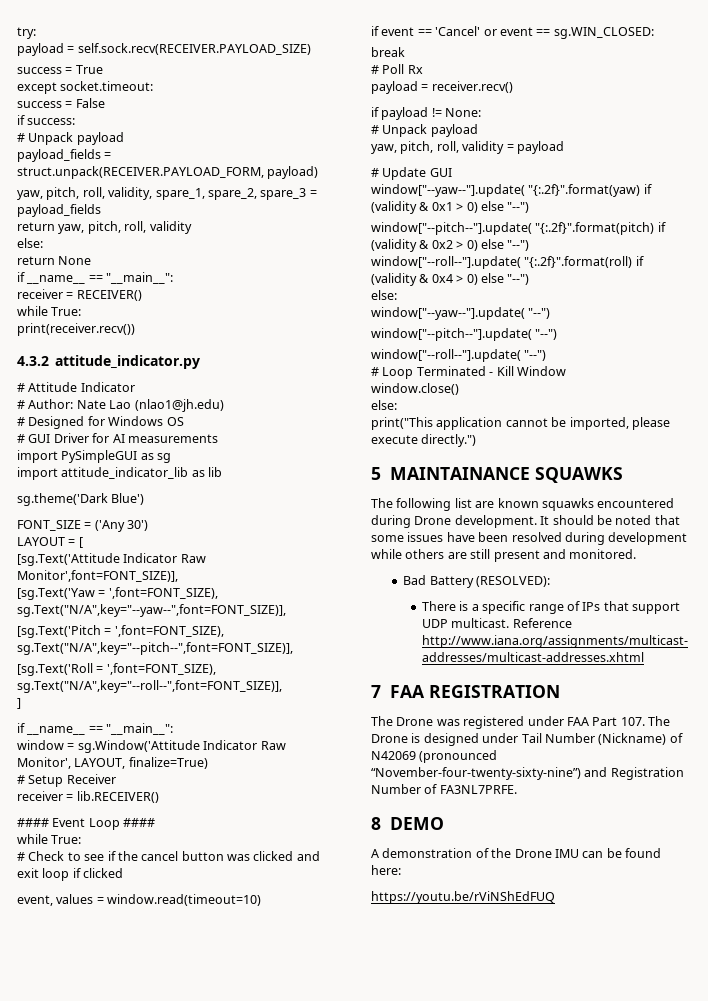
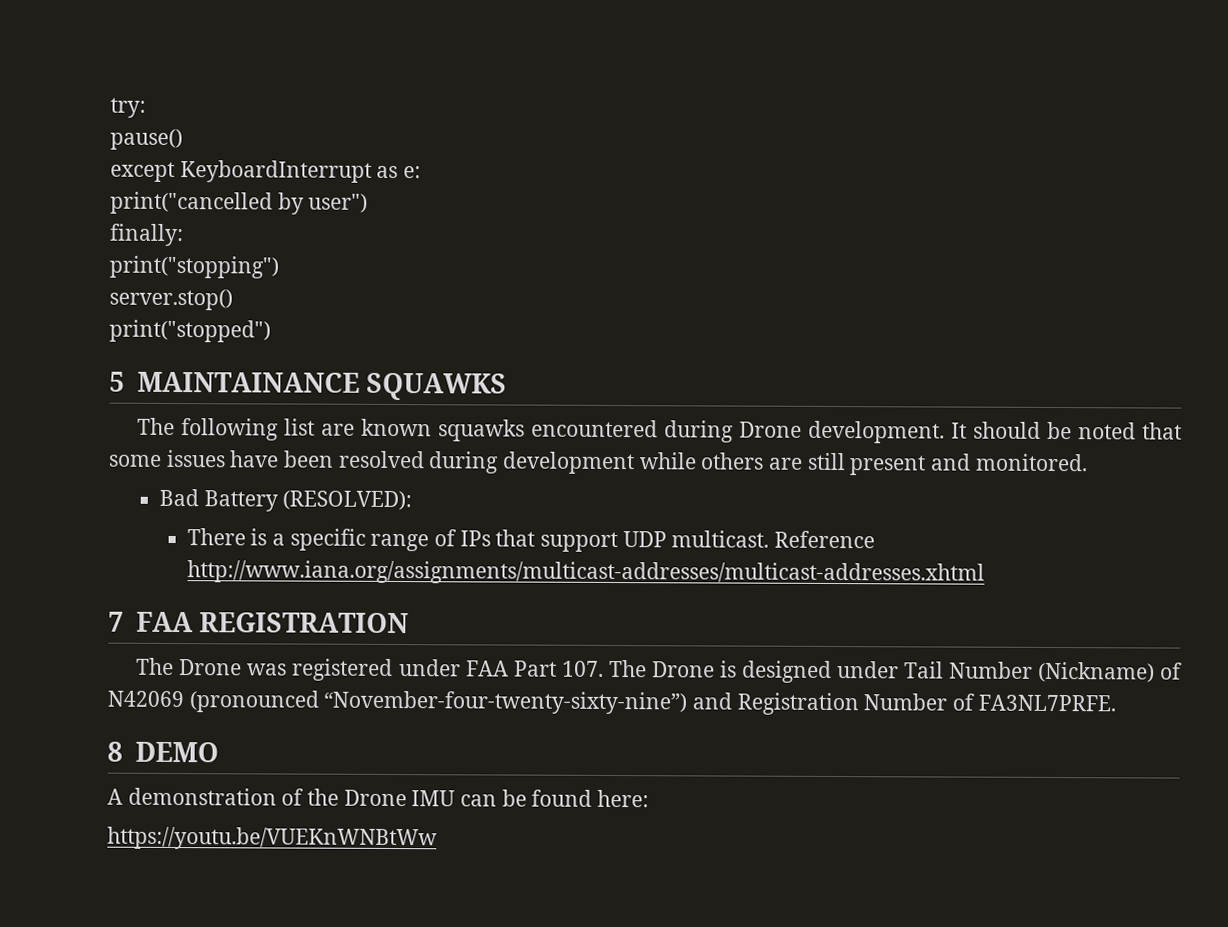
- payload = self.sock.recv(RECEIVER.PAYLOAD_SIZE)
- success = True
- except socket.timeout:
- success = False
- if success:
- # Unpack payload
- payload_fields = struct.unpack(RECEIVER.PAYLOAD_FORM, payload)
- yaw, pitch, roll, validity, spare_1, spare_2, spare_3 = payload_fields
- return yaw, pitch, roll, validity
- else:
- return None
- if __name__ == "__main__":
- receiver = RECEIVER()
- while True:
- print(receiver.recv())
- 4.3.2 attitude_indicator.py
- # Attitude Indicator
- # Author: Nate Lao (nlao1@jh.edu)
- # Designed for Windows OS
- # GUI Driver for AI measurements
- import PySimpleGUI as sg
- import attitude_indicator_lib as lib
- sg.theme('Dark Blue')
- FONT_SIZE = ('Any 30')
- LAYOUT = [
- [sg.Text('Attitude Indicator Raw Monitor',font=FONT_SIZE)],
- [sg.Text('Yaw = ',font=FONT_SIZE), sg.Text("N/A",key="--yaw--",font=FONT_SIZE)],
- [sg.Text('Pitch = ',font=FONT_SIZE), sg.Text("N/A",key="--pitch--",font=FONT_SIZE)],
- [sg.Text('Roll = ',font=FONT_SIZE), sg.Text("N/A",key="--roll--",font=FONT_SIZE)],
- ]
- if __name__ == "__main__":
- window = sg.Window('Attitude Indicator Raw Monitor', LAYOUT, finalize=True)
- # Setup Receiver
- receiver = lib.RECEIVER()
- #### Event Loop ####
- while True:
- # Check to see if the cancel button was clicked and exit loop if clicked
- event, values = window.read(timeout=10)
- if event == 'Cancel' or event == sg.WIN_CLOSED:
- break
- # Poll Rx
- payload = receiver.recv()
- if payload != None:
- # Unpack payload
- yaw, pitch, roll, validity = payload
- # Update GUI
- window["--yaw--"].update( "{:.2f}".format(yaw) if (validity & 0x1 > 0) else "--")
- window["--pitch--"].update( "{:.2f}".format(pitch) if (validity & 0x2 > 0) else "--")
- window["--roll--"].update( "{:.2f}".format(roll) if (validity & 0x4 > 0) else "--")
- else:
- window["--yaw--"].update( "--")
- window["--pitch--"].update( "--")
- window["--roll--"].update( "--")
- # Loop Terminated - Kill Window
- window.close()
- else:
- print("This application cannot be imported, please execute directly.")
+ pause()
+ except KeyboardInterrupt as e:
+ print("cancelled by user")
+ finally:
+ print("stopping")
+ server.stop()
+ print("stopped")
- https://youtu.be/rViNShEdFUQ
+ https://youtu.be/VUEKnWNBtWw

